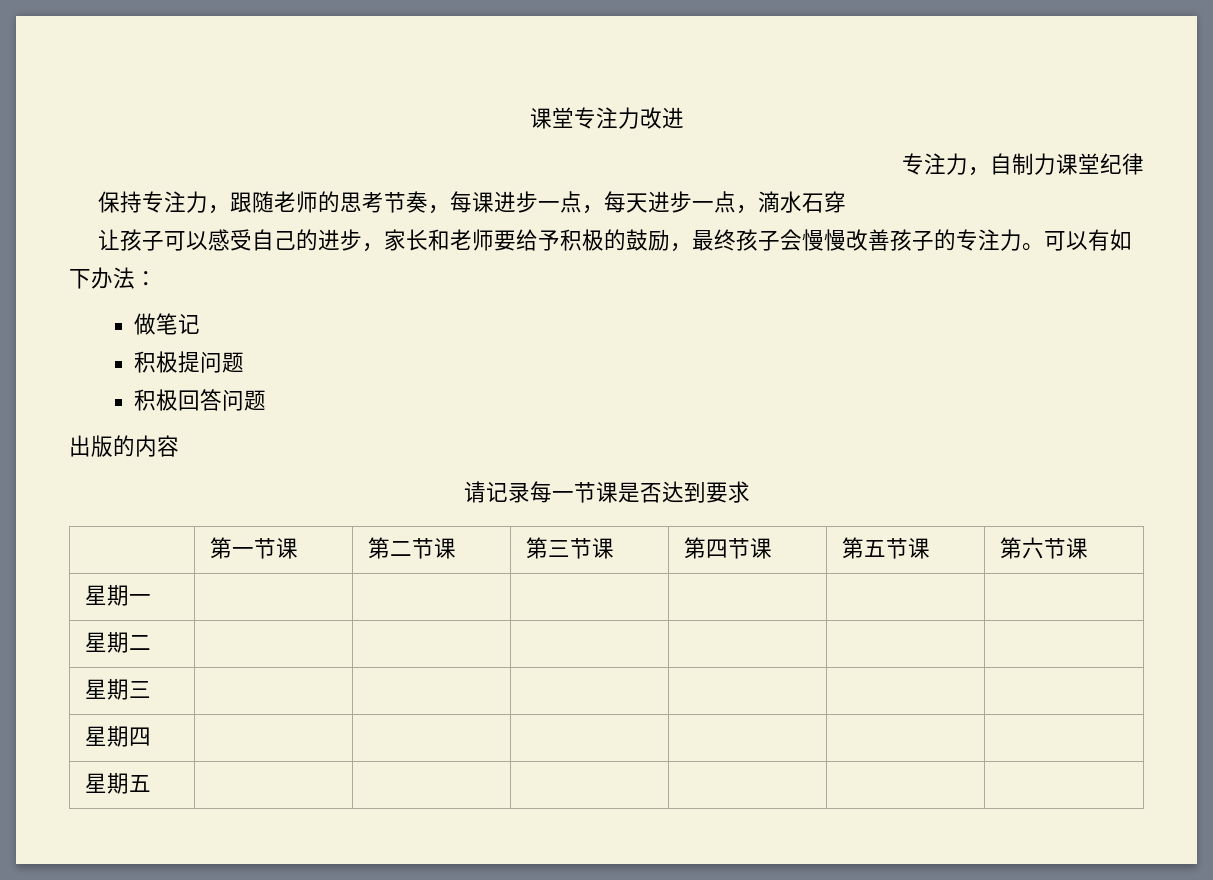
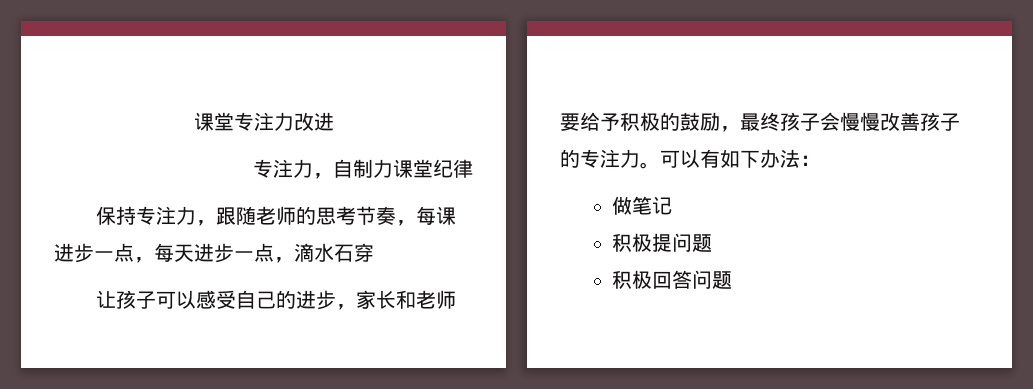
- 出版的内容
- 请记录每一节课是否达到要求
- | 第一节课 | 第二节课 | 第三节课 | 第四节课 | 第五节课 | 第六节课
- 星期一 | | | | | |
- 星期二 | | | | | |
- 星期三 | | | | | |
- 星期四 | | | | | |
- 星期五 | | | | | |

